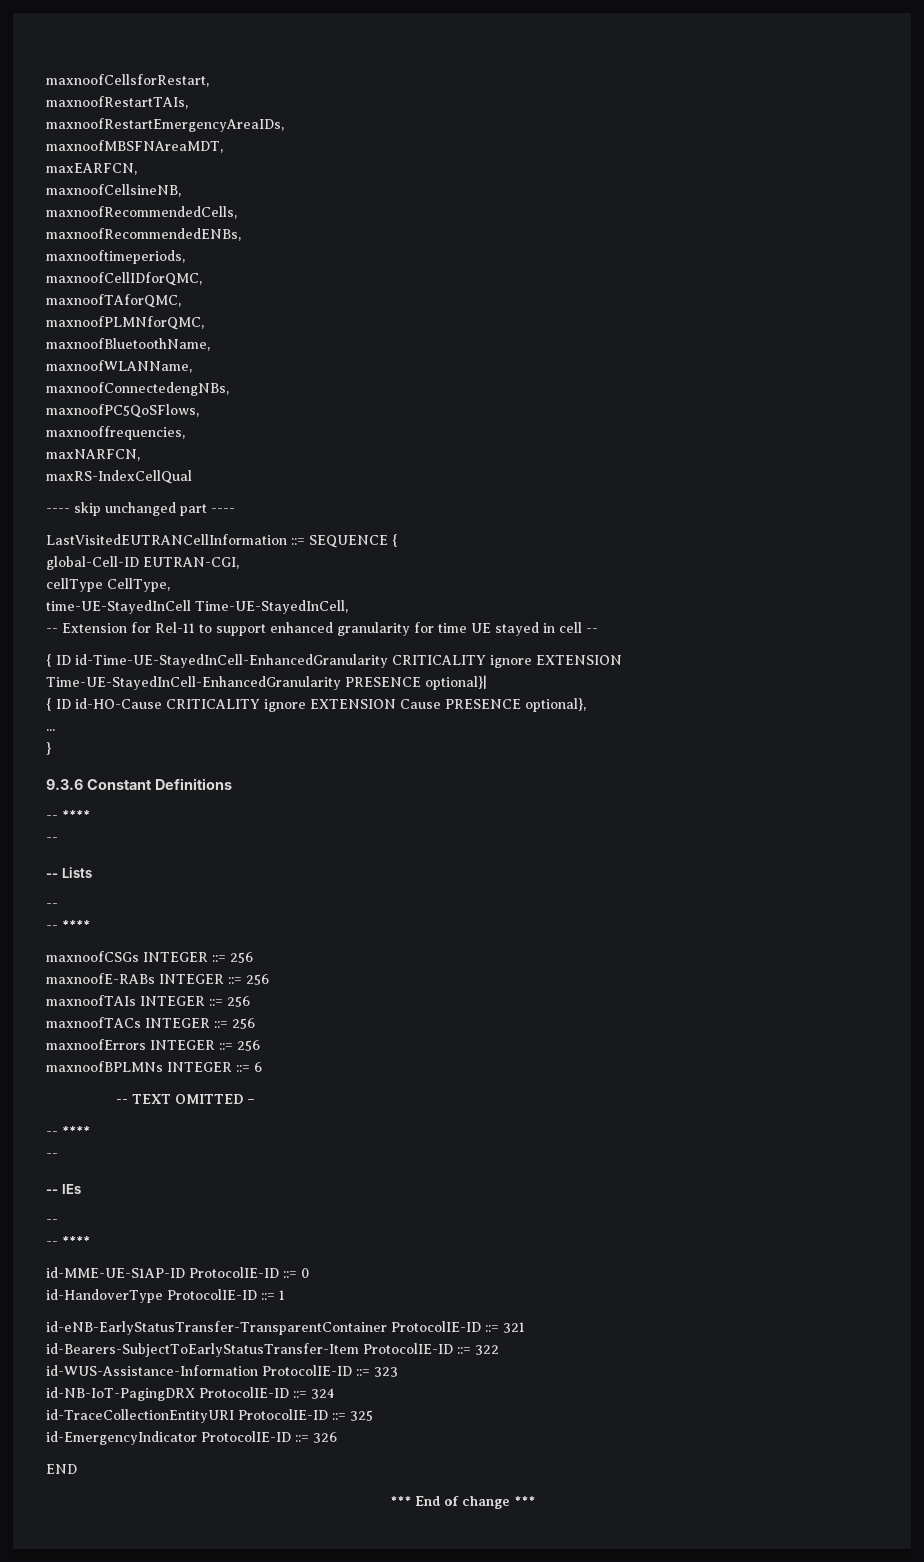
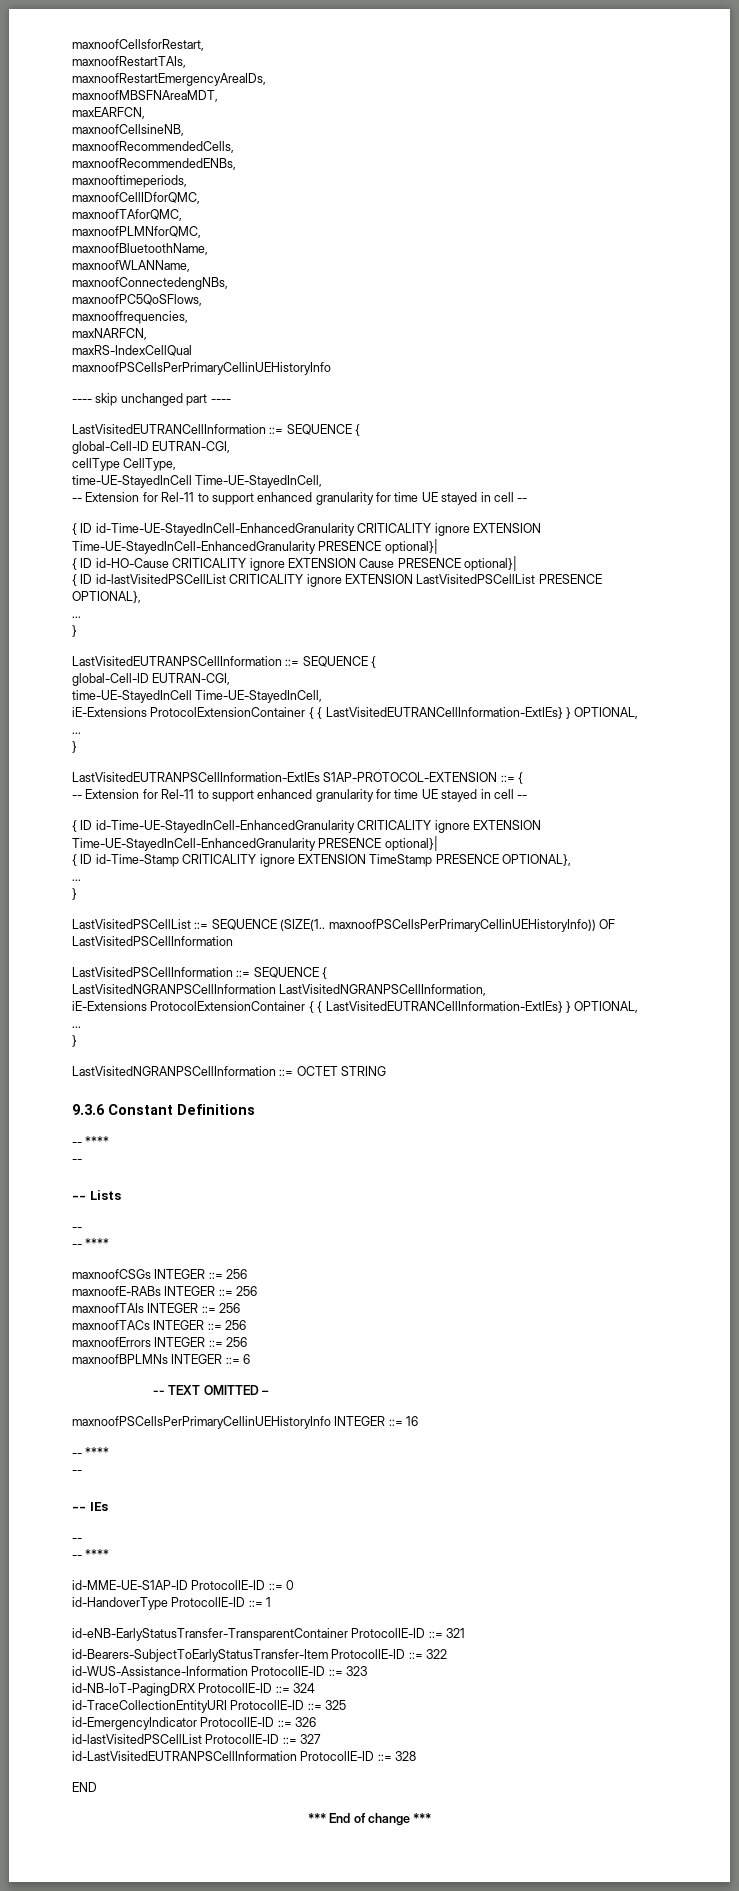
  maxRS-IndexCellQual
+ maxnoofPSCellsPerPrimaryCellinUEHistoryInfo
- { ID id-HO-Cause CRITICALITY ignore EXTENSION Cause PRESENCE optional},
+ { ID id-HO-Cause CRITICALITY ignore EXTENSION Cause PRESENCE optional}|
+ { ID id-lastVisitedPSCellList CRITICALITY ignore EXTENSION LastVisitedPSCellList PRESENCE OPTIONAL},
  ...
  }
+ LastVisitedEUTRANPSCellInformation ::= SEQUENCE {
+ global-Cell-ID EUTRAN-CGI,
+ time-UE-StayedInCell Time-UE-StayedInCell,
+ iE-Extensions ProtocolExtensionContainer { { LastVisitedEUTRANCellInformation-ExtIEs} } OPTIONAL,
+ ...
+ }
+ LastVisitedEUTRANPSCellInformation-ExtIEs S1AP-PROTOCOL-EXTENSION ::= {
+ -- Extension for Rel-11 to support enhanced granularity for time UE stayed in cell --
+ { ID id-Time-UE-StayedInCell-EnhancedGranularity CRITICALITY ignore EXTENSION Time-UE-StayedInCell-EnhancedGranularity PRESENCE optional}|
+ { ID id-Time-Stamp CRITICALITY ignore EXTENSION TimeStamp PRESENCE OPTIONAL},
+ ...
+ }
+ LastVisitedPSCellList ::= SEQUENCE (SIZE(1.. maxnoofPSCellsPerPrimaryCellinUEHistoryInfo)) OF LastVisitedPSCellInformation
+ LastVisitedPSCellInformation ::= SEQUENCE {
+ LastVisitedNGRANPSCellInformation LastVisitedNGRANPSCellInformation,
+ iE-Extensions ProtocolExtensionContainer { { LastVisitedEUTRANCellInformation-ExtIEs} } OPTIONAL,
+ ...
+ }
+ LastVisitedNGRANPSCellInformation ::= OCTET STRING
+ maxnoofPSCellsPerPrimaryCellinUEHistoryInfo INTEGER ::= 16
+ id-lastVisitedPSCellList ProtocolIE-ID ::= 327
+ id-LastVisitedEUTRANPSCellInformation ProtocolIE-ID ::= 328

